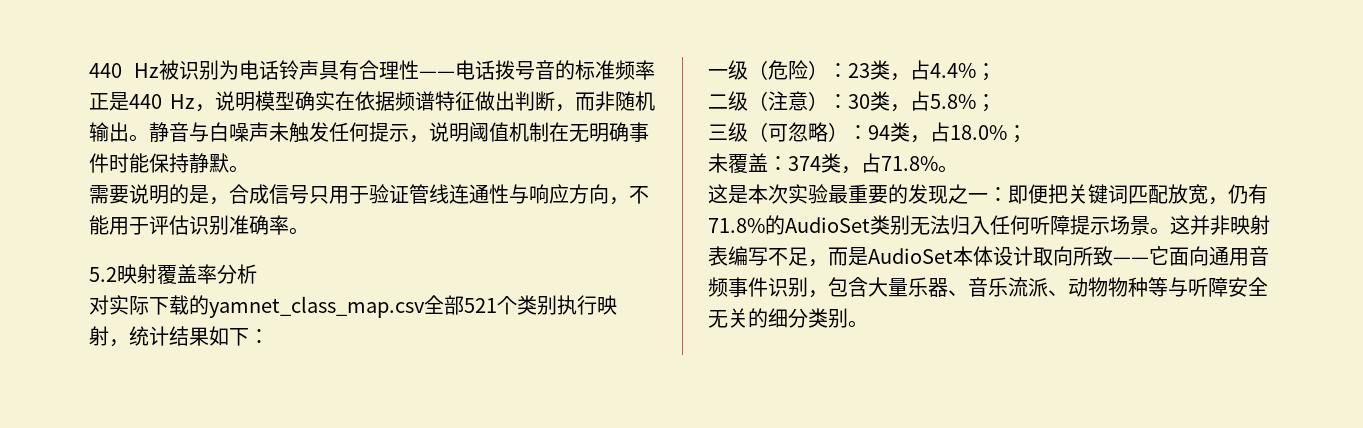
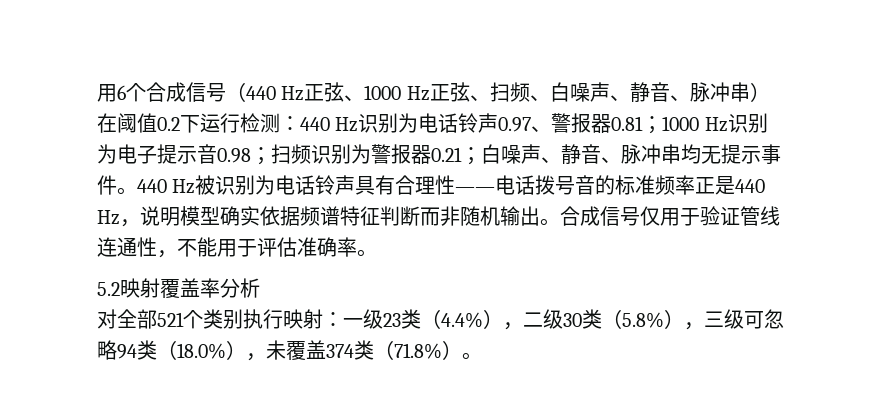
+ 用6个合成信号（440 Hz正弦、1000 Hz正弦、扫频、白噪声、静音、脉冲串）在阈值0.2下运行检测：440 Hz识别为电话铃声0.97、警报器0.81；1000 Hz识别为电子提示音0.98；扫频识别为警报器0.21；白噪声、静音、脉冲串均无提示事件。
- 440 Hz被识别为电话铃声具有合理性——电话拨号音的标准频率正是440 Hz，说明模型确实在依据频谱特征做出判断，而非随机输出。
+ 440 Hz被识别为电话铃声具有合理性——电话拨号音的标准频率正是440 Hz，说明模型确实依据频谱特征判断而非随机输出。
- 静音与白噪声未触发任何提示，说明阈值机制在无明确事件时能保持静默。
- 需要说明的是，合成信号只用于验证管线连通性与响应方向，不能用于评估识别准确率。
+ 合成信号仅用于验证管线连通性，不能用于评估准确率。
- 对实际下载的yamnet_class_map.csv全部521个类别执行映射，统计结果如下：
- 一级（危险）：23类，占4.4%；
- 二级（注意）：30类，占5.8%；
- 三级（可忽略）：94类，占18.0%；
- 未覆盖：374类，占71.8%。
- 这是本次实验最重要的发现之一：即便把关键词匹配放宽，仍有71.8%的AudioSet类别无法归入任何听障提示场景。这并非映射表编写不足，而是AudioSet本体设计取向所致——它面向通用音频事件识别，包含大量乐器、音乐流派、动物物种等与听障安全无关的细分类别。
+ 对全部521个类别执行映射：一级23类（4.4%），二级30类（5.8%），三级可忽略94类（18.0%），未覆盖374类（71.8%）。

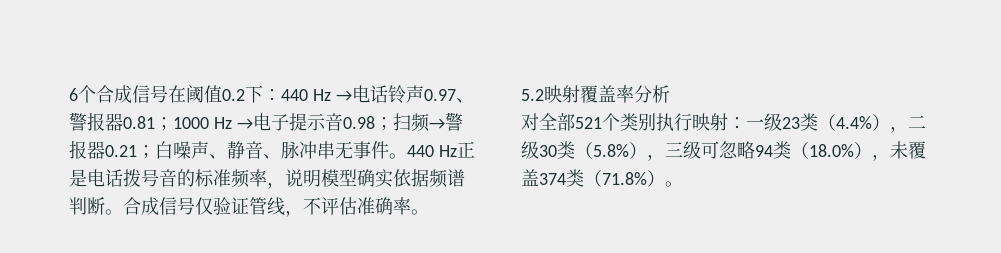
- 用6个合成信号（440 Hz正弦、1000 Hz正弦、扫频、白噪声、静音、脉冲串）在阈值0.2下运行检测：440 Hz识别为电话铃声0.97、警报器0.81；1000 Hz识别为电子提示音0.98；扫频识别为警报器0.21；白噪声、静音、脉冲串均无提示事件。
+ 6个合成信号在阈值0.2下：440 Hz →电话铃声0.97、警报器0.81；1000 Hz →电子提示音0.98；扫频→警报器0.21；白噪声、静音、脉冲串无事件。
- 440 Hz被识别为电话铃声具有合理性——电话拨号音的标准频率正是440 Hz，说明模型确实依据频谱特征判断而非随机输出。
+ 440 Hz正是电话拨号音的标准频率，说明模型确实依据频谱判断。
- 合成信号仅用于验证管线连通性，不能用于评估准确率。
+ 合成信号仅验证管线，不评估准确率。

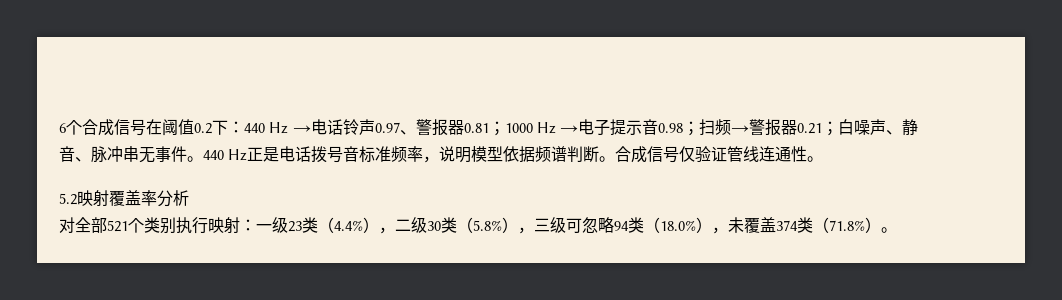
- 440 Hz正是电话拨号音的标准频率，说明模型确实依据频谱判断。
+ 440 Hz正是电话拨号音标准频率，说明模型依据频谱判断。
- 合成信号仅验证管线，不评估准确率。
+ 合成信号仅验证管线连通性。

